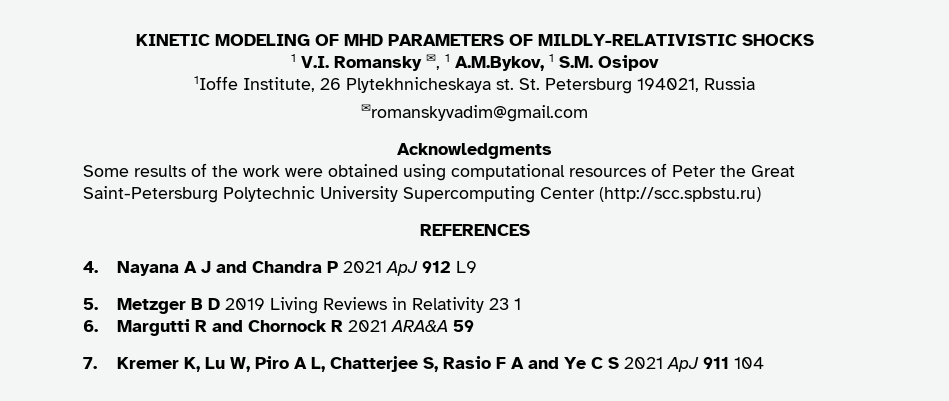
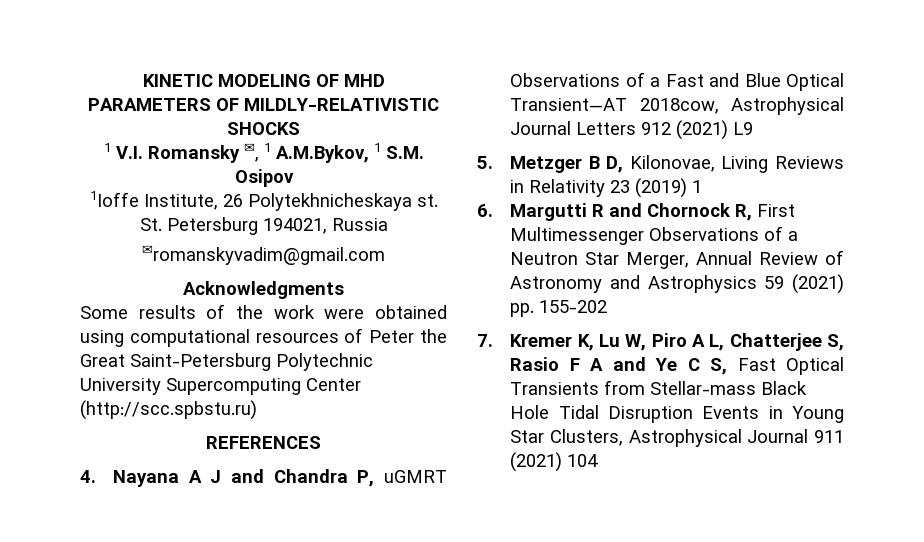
- 1Ioffe Institute, 26 Plytekhnicheskaya st.
+ 1Ioffe Institute, 26 Polytekhnicheskaya st.
- 4. Nayana A J and Chandra P 2021 ApJ 912 L9
+ 4. Nayana A J and Chandra P, uGMRT Observations of a Fast and Blue Optical Transient—AT 2018cow, Astrophysical Journal Letters 912 (2021) L9
- 5. Metzger B D 2019 Living Reviews in Relativity 23 1
+ 5. Metzger B D, Kilonovae, Living Reviews in Relativity 23 (2019) 1
- 6. Margutti R and Chornock R 2021 ARA&A 59
+ 6. Margutti R and Chornock R, First Multimessenger Observations of a Neutron Star Merger, Annual Review of Astronomy and Astrophysics 59 (2021) pp. 155-202
- 7. Kremer K, Lu W, Piro A L, Chatterjee S, Rasio F A and Ye C S 2021 ApJ 911 104
+ 7. Kremer K, Lu W, Piro A L, Chatterjee S, Rasio F A and Ye C S, Fast Optical Transients from Stellar-mass Black Hole Tidal Disruption Events in Young Star Clusters, Astrophysical Journal 911 (2021) 104

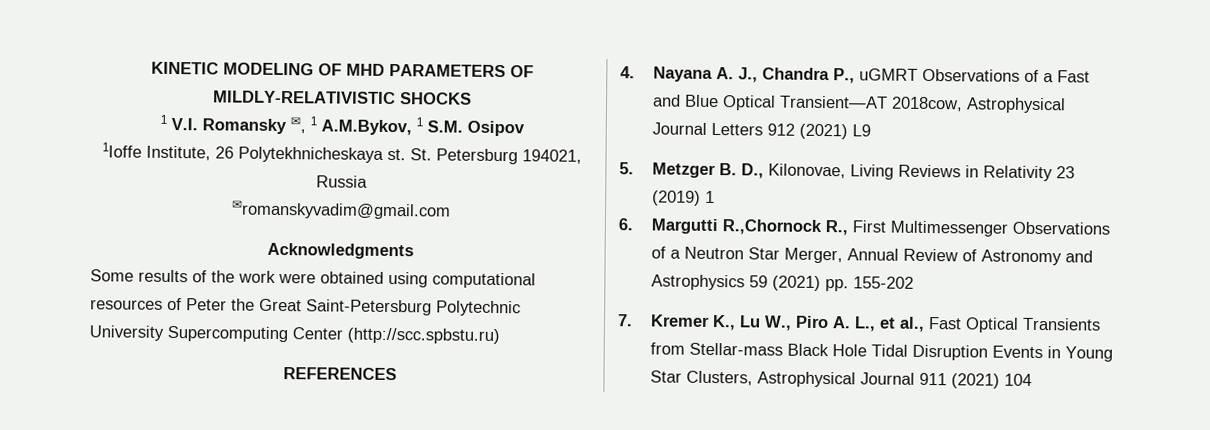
- 4. Nayana A J and Chandra P, uGMRT Observations of a Fast and Blue Optical Transient—AT 2018cow, Astrophysical Journal Letters 912 (2021) L9
+ 4. Nayana A. J., Chandra P., uGMRT Observations of a Fast and Blue Optical Transient—AT 2018cow, Astrophysical Journal Letters 912 (2021) L9
- 5. Metzger B D, Kilonovae, Living Reviews in Relativity 23 (2019) 1
+ 5. Metzger B. D., Kilonovae, Living Reviews in Relativity 23 (2019) 1
- 6. Margutti R and Chornock R, First Multimessenger Observations of a Neutron Star Merger, Annual Review of Astronomy and Astrophysics 59 (2021) pp. 155-202
+ 6. Margutti R.,Chornock R., First Multimessenger Observations of a Neutron Star Merger, Annual Review of Astronomy and Astrophysics 59 (2021) pp. 155-202
- 7. Kremer K, Lu W, Piro A L, Chatterjee S, Rasio F A and Ye C S, Fast Optical Transients from Stellar-mass Black Hole Tidal Disruption Events in Young Star Clusters, Astrophysical Journal 911 (2021) 104
+ 7. Kremer K., Lu W., Piro A. L., et al., Fast Optical Transients from Stellar-mass Black Hole Tidal Disruption Events in Young Star Clusters, Astrophysical Journal 911 (2021) 104

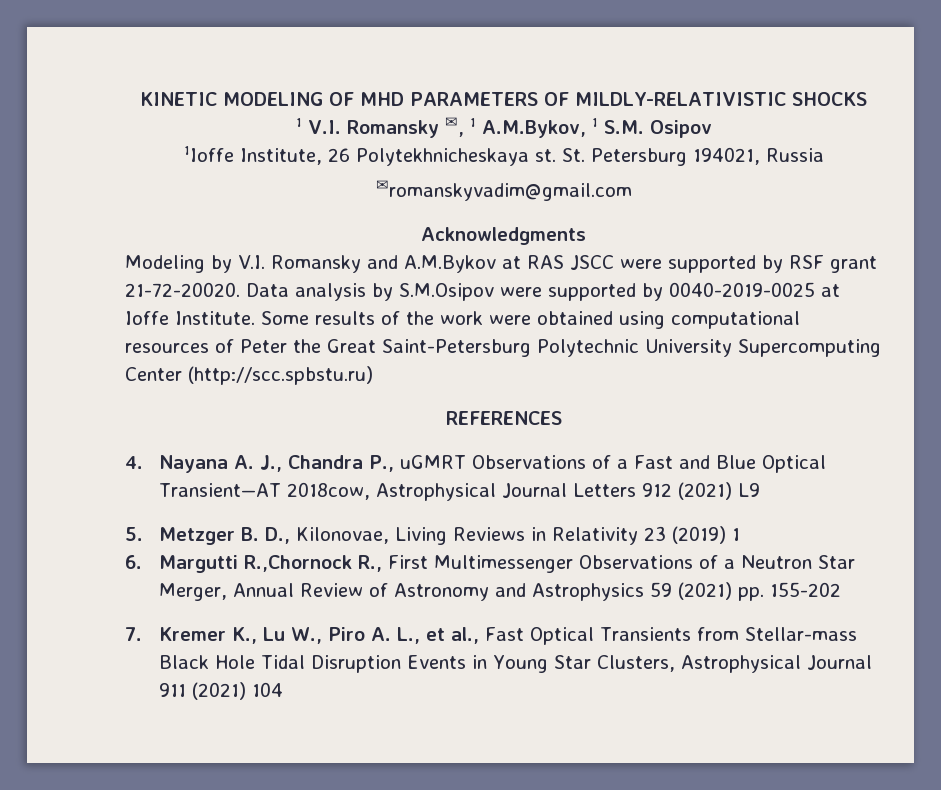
+ Modeling by V.I. Romansky and A.M.Bykov at RAS JSCC were supported by RSF grant 21-72-20020. Data analysis by S.M.Osipov were supported by 0040-2019-0025 at Ioffe Institute.

